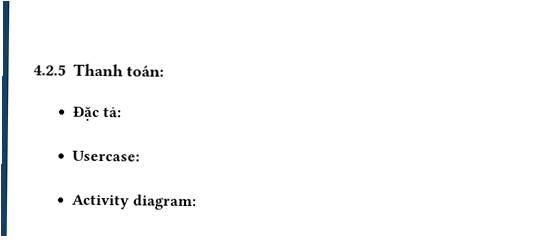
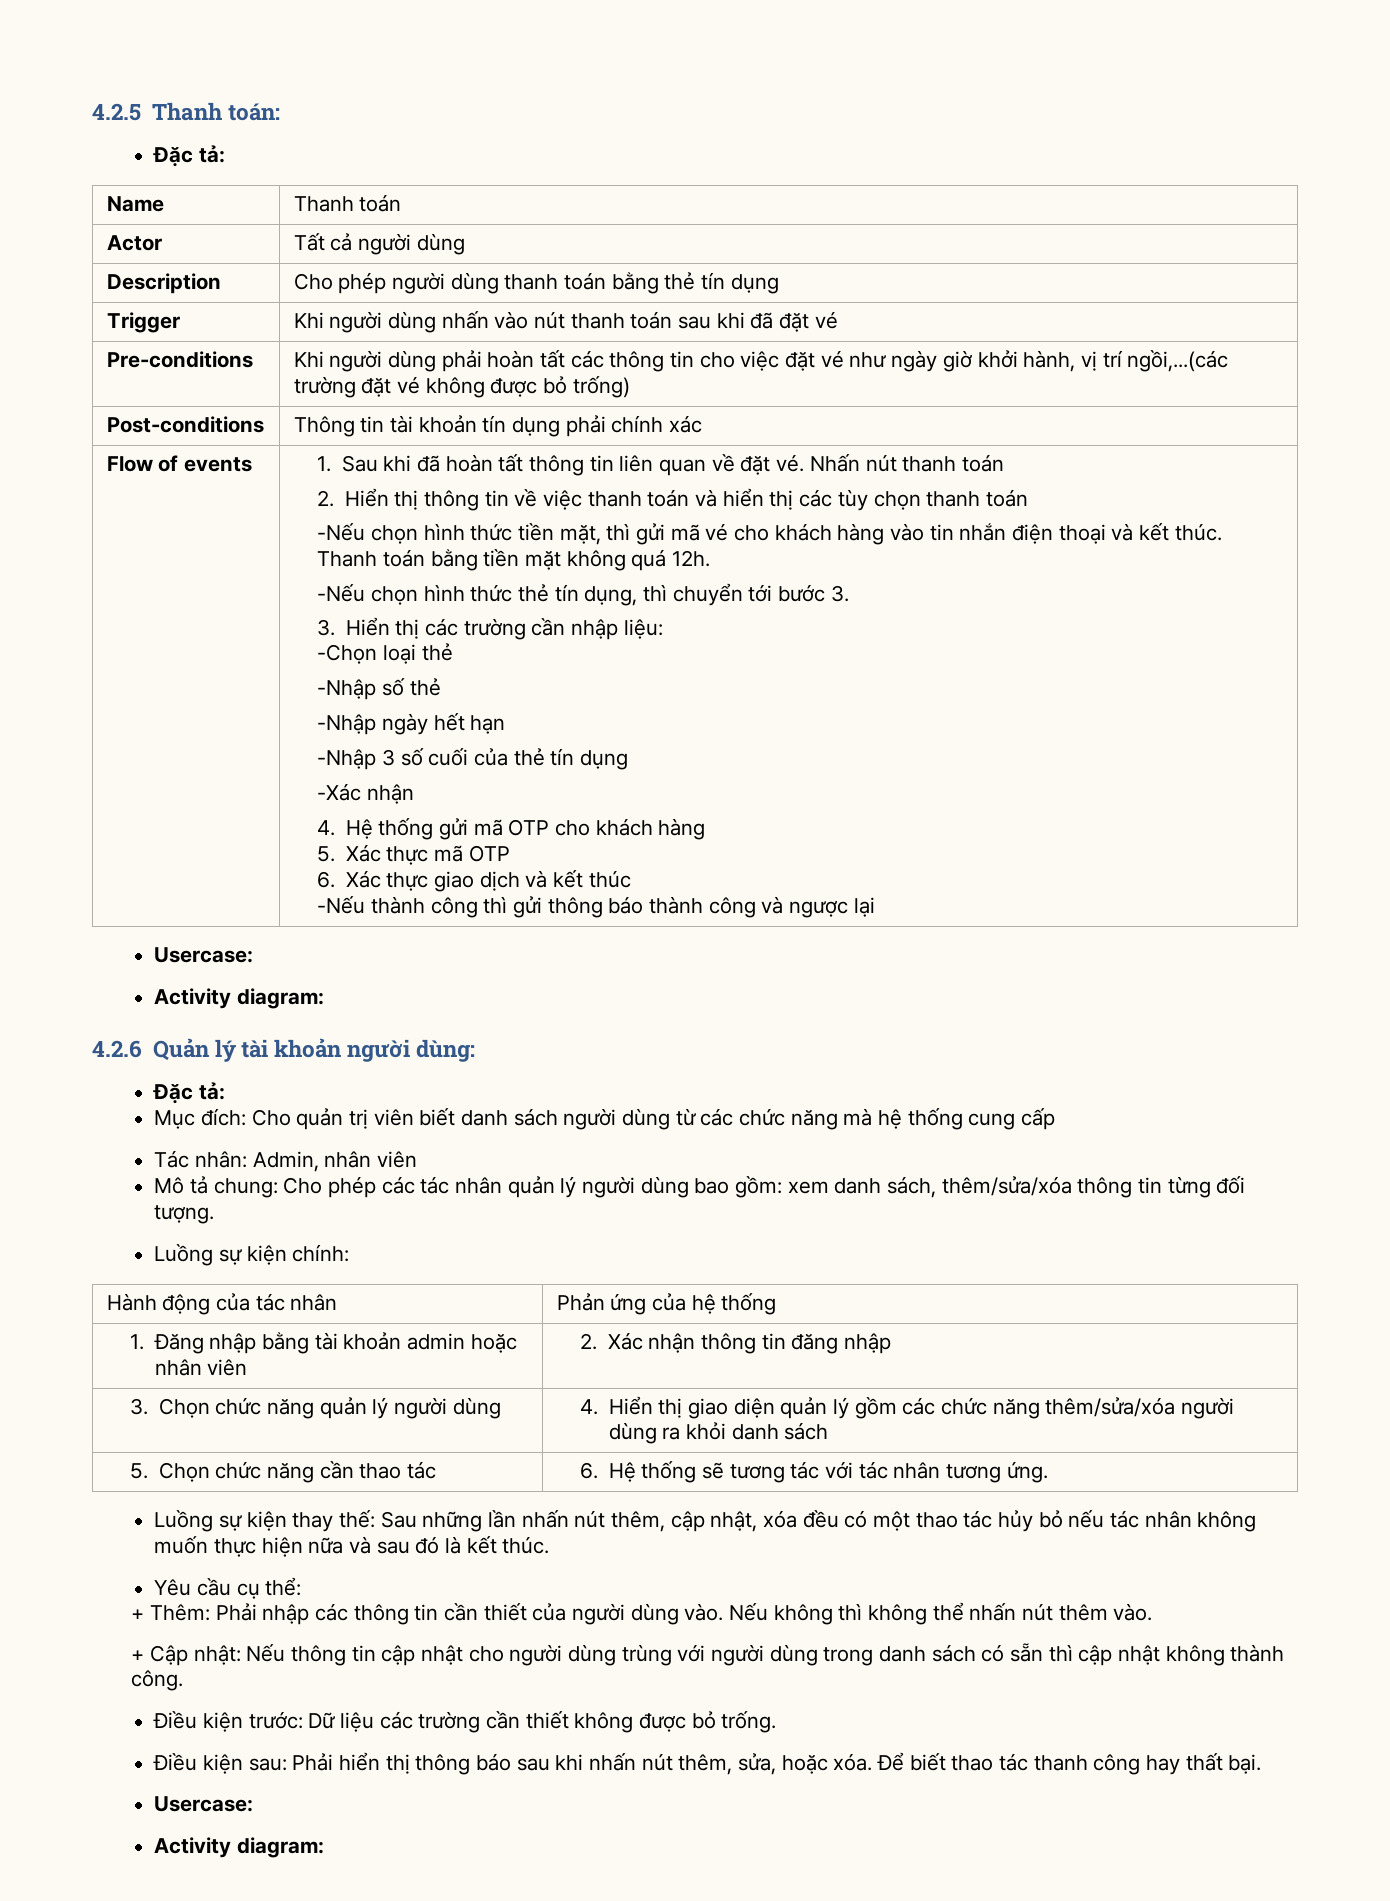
+ Name | Thanh toán
+ Actor | Tất cả người dùng
+ Description | Cho phép người dùng thanh toán bằng thẻ tín dụng
+ Trigger | Khi người dùng nhấn vào nút thanh toán sau khi đã đặt vé
+ Pre-conditions | Khi người dùng phải hoàn tất các thông tin cho việc đặt vé như ngày giờ khởi hành, vị trí ngồi,...(các trường đặt vé không được bỏ trống)
+ Post-conditions | Thông tin tài khoản tín dụng phải chính xác
+ Flow of events | 1. Sau khi đã hoàn tất thông tin liên quan về đặt vé. Nhấn nút thanh toán
+ 2. Hiển thị thông tin về việc thanh toán và hiển thị các tùy chọn thanh toán
+ -Nếu chọn hình thức tiền mặt, thì gửi mã vé cho khách hàng vào tin nhắn điện thoại và kết thúc. Thanh toán bằng tiền mặt không quá 12h.
+ -Nếu chọn hình thức thẻ tín dụng, thì chuyển tới bước 3.
+ 3. Hiển thị các trường cần nhập liệu:
+ -Chọn loại thẻ
+ -Nhập số thẻ
+ -Nhập ngày hết hạn
+ -Nhập 3 số cuối của thẻ tín dụng
+ -Xác nhận
+ 4. Hệ thống gửi mã OTP cho khách hàng
+ 5. Xác thực mã OTP
+ 6. Xác thực giao dịch và kết thúc
+ -Nếu thành công thì gửi thông báo thành công và ngược lại
+ Usercase:
+ Activity diagram:
+ 4.2.6 Quản lý tài khoản người dùng:
+ Đặc tả:
+ Mục đích: Cho quản trị viên biết danh sách người dùng từ các chức năng mà hệ thống cung cấp
+ Tác nhân: Admin, nhân viên
+ Mô tả chung: Cho phép các tác nhân quản lý người dùng bao gồm: xem danh sách, thêm/sửa/xóa thông tin từng đối tượng.
+ Luồng sự kiện chính:
+ Hành động của tác nhân | Phản ứng của hệ thống
+ 1. Đăng nhập bằng tài khoản admin hoặc nhân viên | 2. Xác nhận thông tin đăng nhập
+ 3. Chọn chức năng quản lý người dùng | 4. Hiển thị giao diện quản lý gồm các chức năng thêm/sửa/xóa người dùng ra khỏi danh sách
+ 5. Chọn chức năng cần thao tác | 6. Hệ thống sẽ tương tác với tác nhân tương ứng.
+ Luồng sự kiện thay thế: Sau những lần nhấn nút thêm, cập nhật, xóa đều có một thao tác hủy bỏ nếu tác nhân không muốn thực hiện nữa và sau đó là kết thúc.
+ Yêu cầu cụ thể:
+ + Thêm: Phải nhập các thông tin cần thiết của người dùng vào. Nếu không thì không thể nhấn nút thêm vào.
+ + Cập nhật: Nếu thông tin cập nhật cho người dùng trùng với người dùng trong danh sách có sẵn thì cập nhật không thành công.
+ Điều kiện trước: Dữ liệu các trường cần thiết không được bỏ trống.
+ Điều kiện sau: Phải hiển thị thông báo sau khi nhấn nút thêm, sửa, hoặc xóa. Để biết thao tác thanh công hay thất bại.

